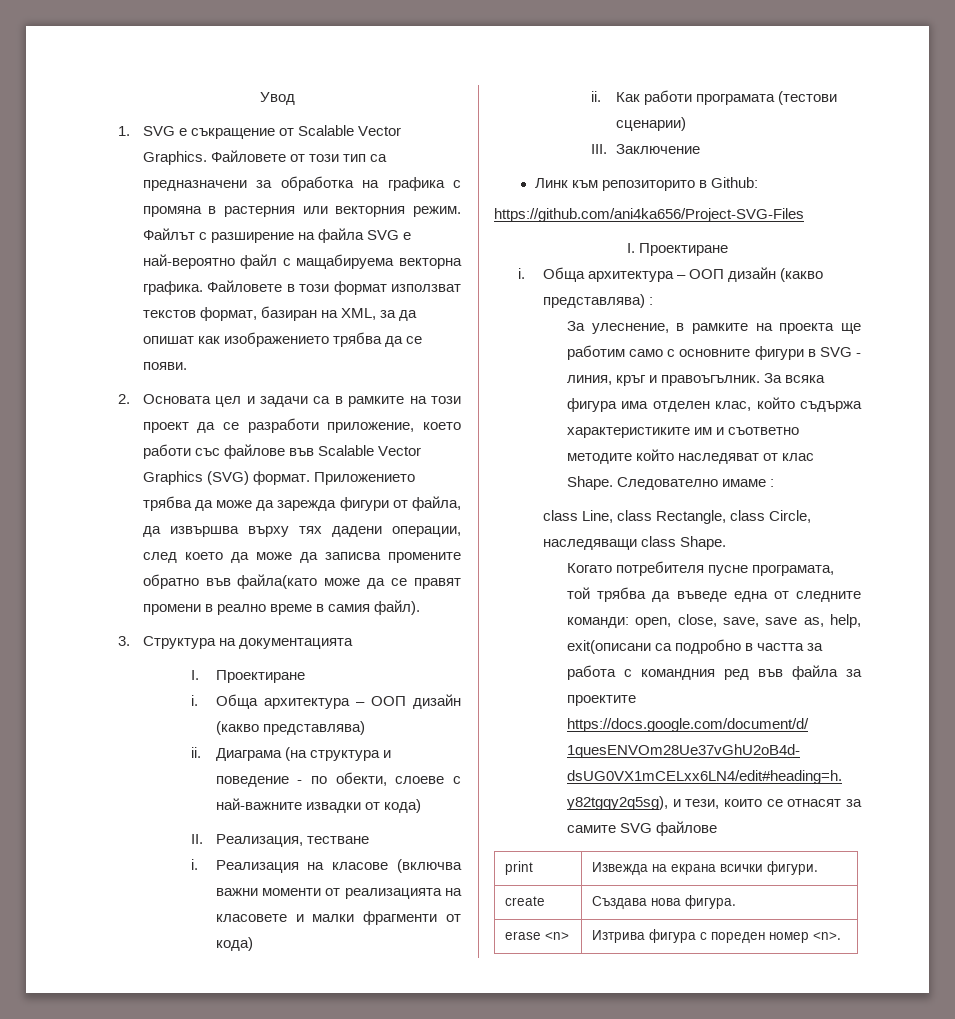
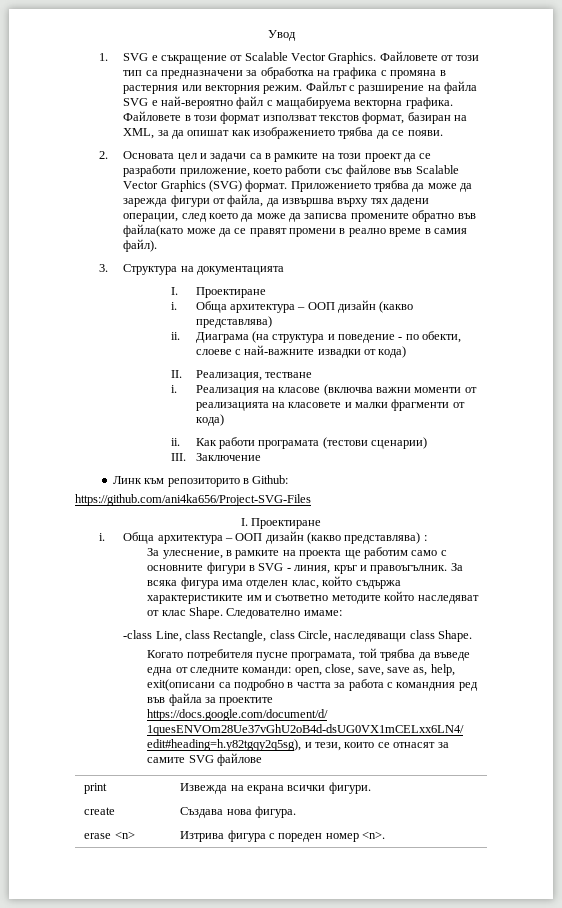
- Следователно имаме :
- class Line, class Rectangle, class Circle, наследяващи class Shape.
+ Следователно имаме:
+ -class Line, class Rectangle, class Circle, наследяващи class Shape.

